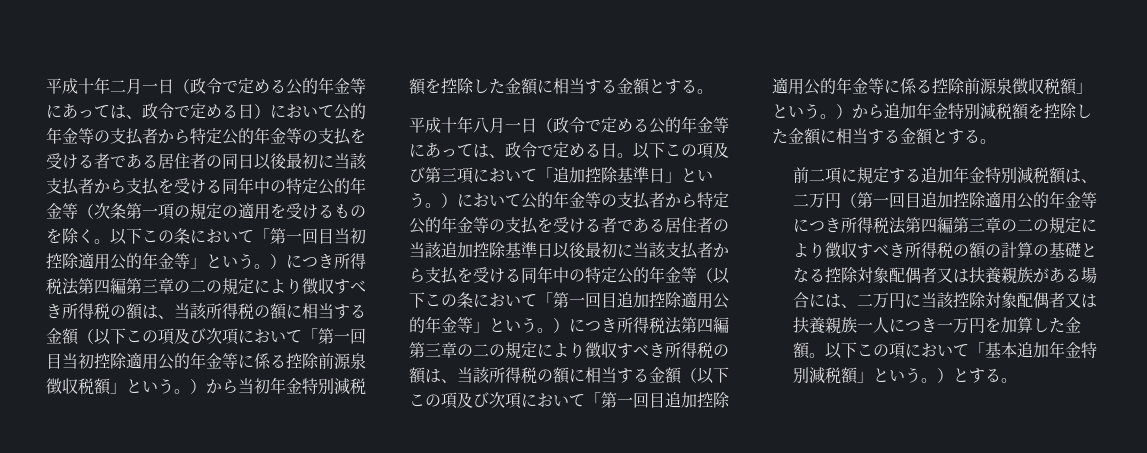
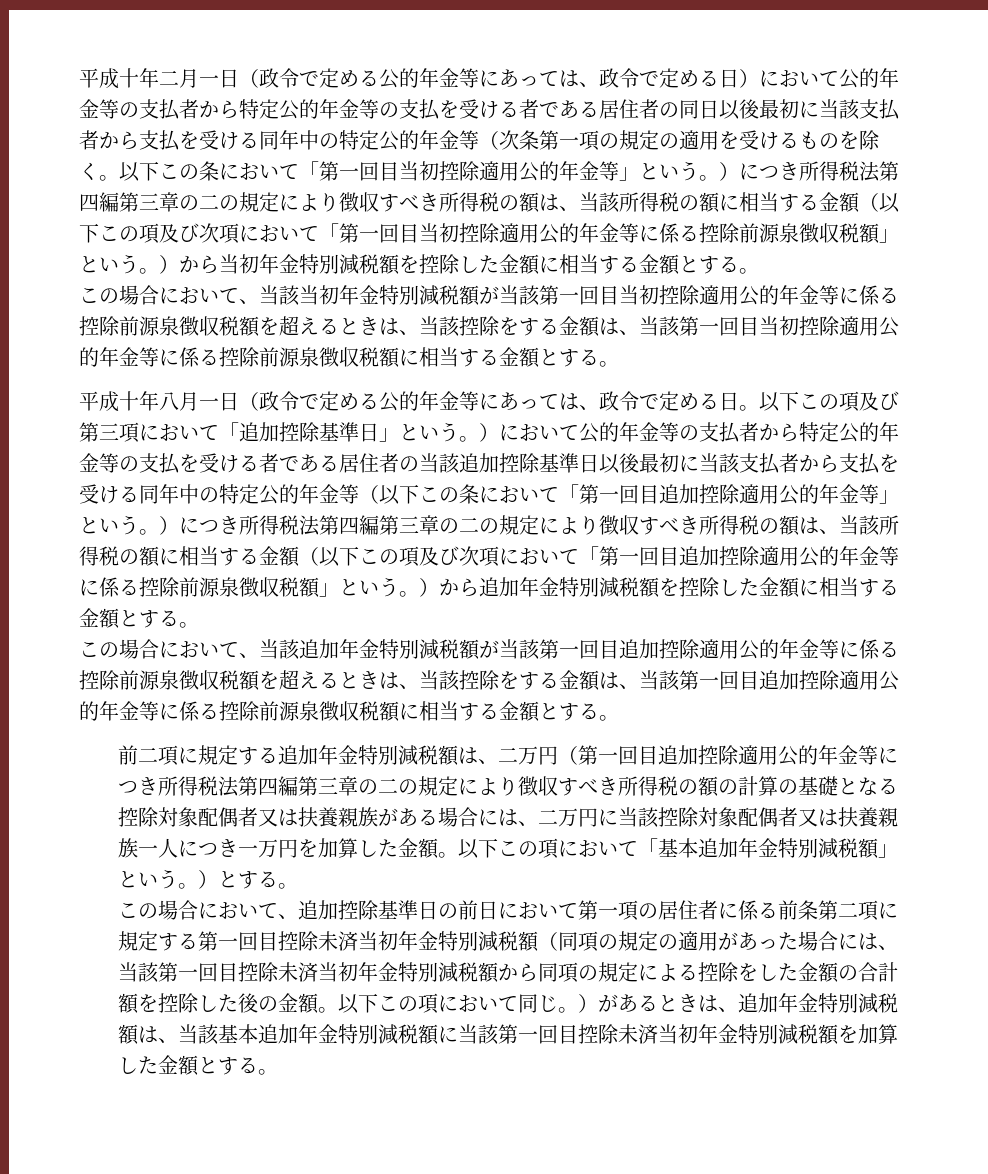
+ この場合において、当該当初年金特別減税額が当該第一回目当初控除適用公的年金等に係る控除前源泉徴収税額を超えるときは、当該控除をする金額は、当該第一回目当初控除適用公的年金等に係る控除前源泉徴収税額に相当する金額とする。
+ この場合において、当該追加年金特別減税額が当該第一回目追加控除適用公的年金等に係る控除前源泉徴収税額を超えるときは、当該控除をする金額は、当該第一回目追加控除適用公的年金等に係る控除前源泉徴収税額に相当する金額とする。
+ この場合において、追加控除基準日の前日において第一項の居住者に係る前条第二項に規定する第一回目控除未済当初年金特別減税額（同項の規定の適用があった場合には、当該第一回目控除未済当初年金特別減税額から同項の規定による控除をした金額の合計額を控除した後の金額。以下この項において同じ。）があるときは、追加年金特別減税額は、当該基本追加年金特別減税額に当該第一回目控除未済当初年金特別減税額を加算した金額とする。

